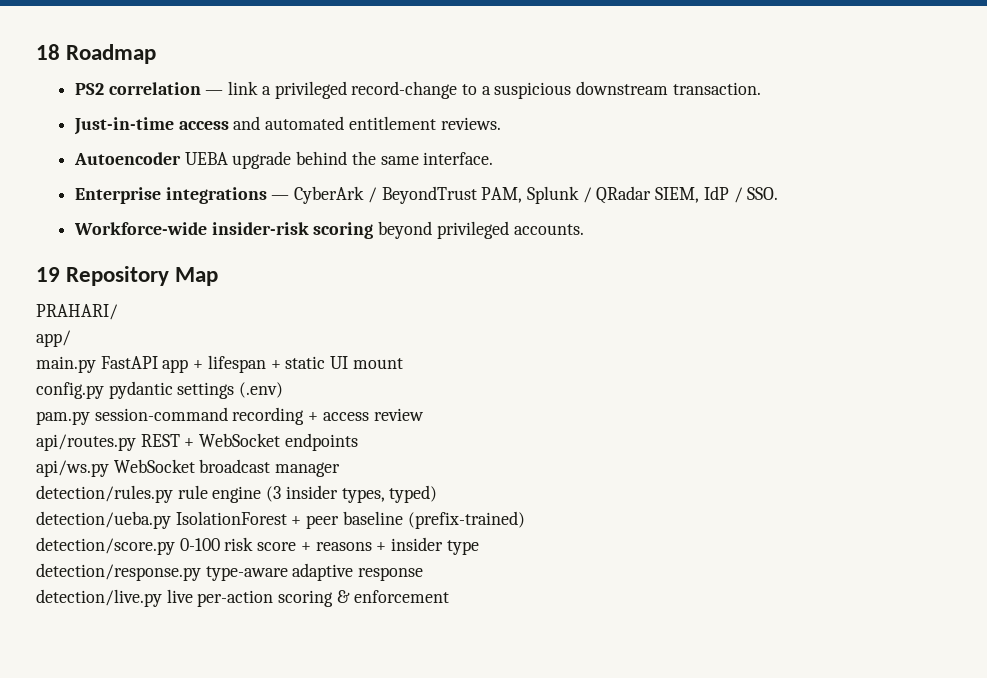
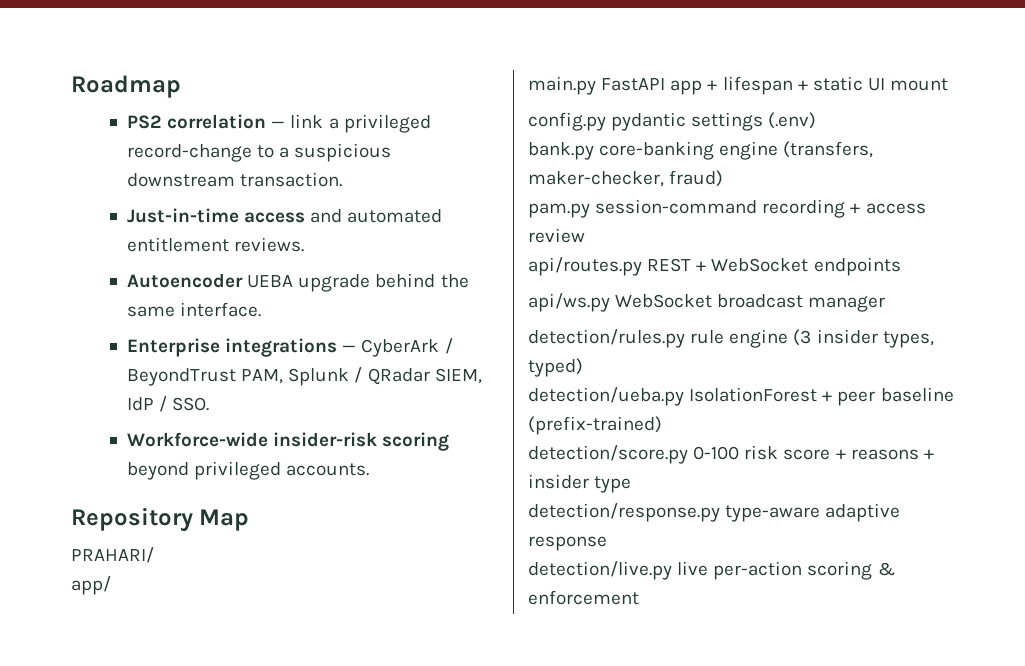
- 18 Roadmap
+ Roadmap
- 19 Repository Map
+ Repository Map
+ bank.py core-banking engine (transfers, maker-checker, fraud)

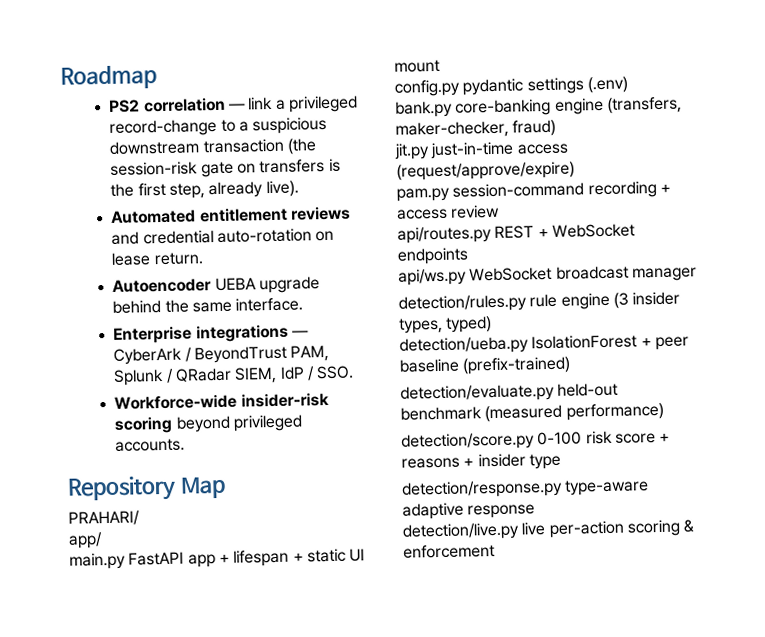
- PS2 correlation — link a privileged record-change to a suspicious downstream transaction.
- Just-in-time access and automated entitlement reviews.
+ PS2 correlation — link a privileged record-change to a suspicious downstream transaction (the session-risk gate on transfers is the first step, already live).
+ Automated entitlement reviews and credential auto-rotation on lease return.
+ jit.py just-in-time access (request/approve/expire)
+ detection/evaluate.py held-out benchmark (measured performance)

